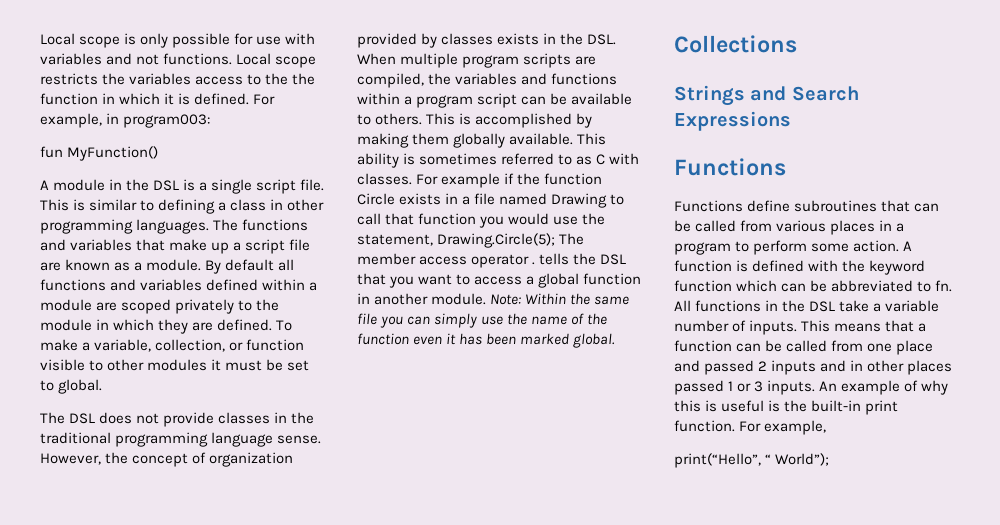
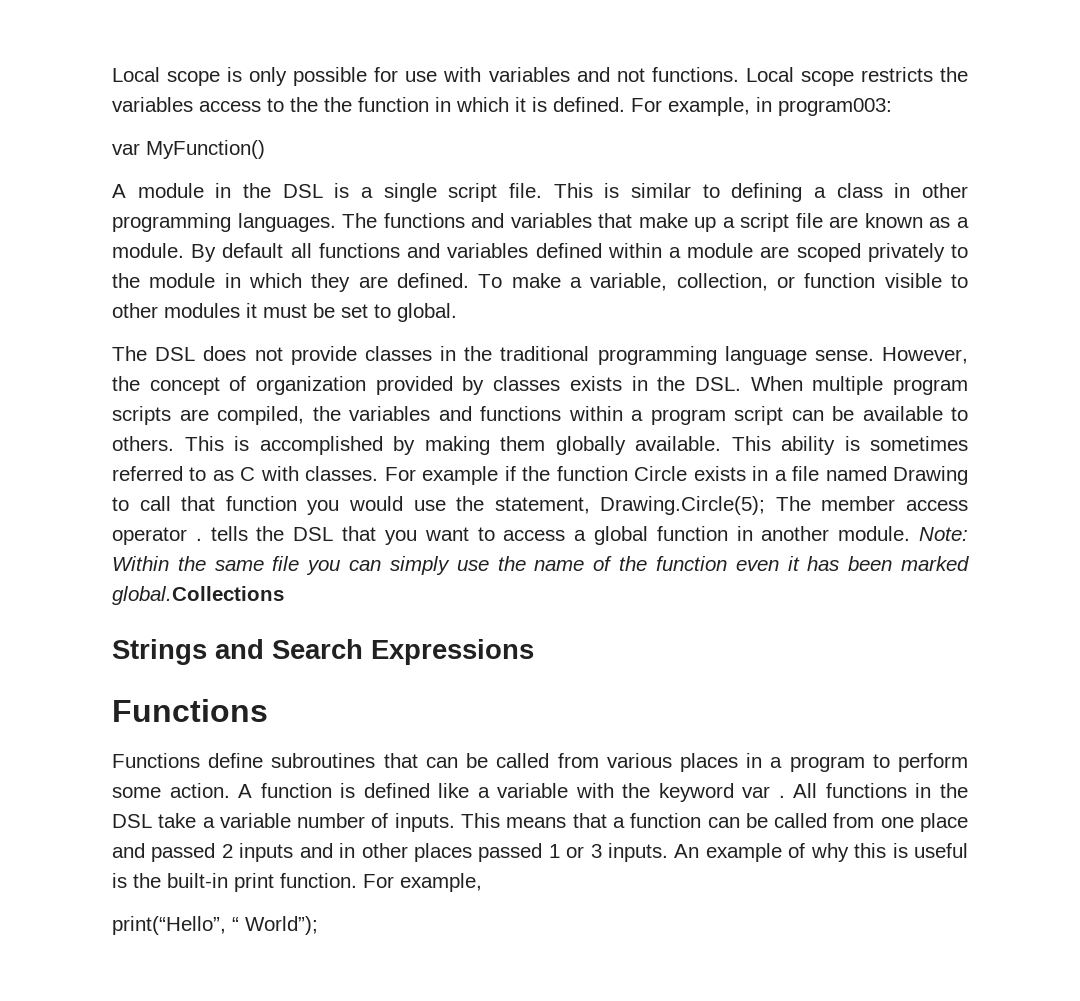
- fun MyFunction()
+ var MyFunction()
- Note: Within the same file you can simply use the name of the function even it has been marked global.
- Collections
+ Note: Within the same file you can simply use the name of the function even it has been marked global.Collections
- A function is defined with the keyword function which can be abbreviated to fn.
+ A function is defined like a variable with the keyword var .

